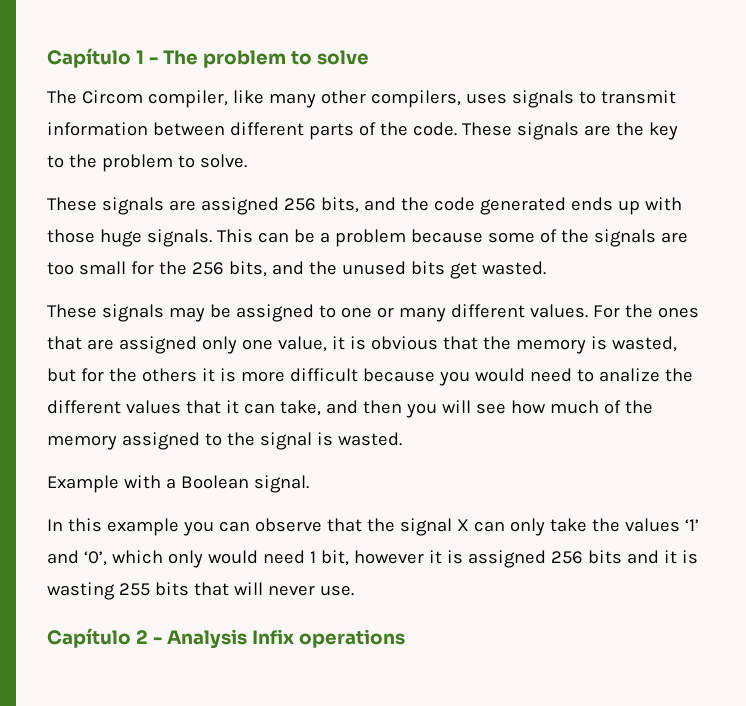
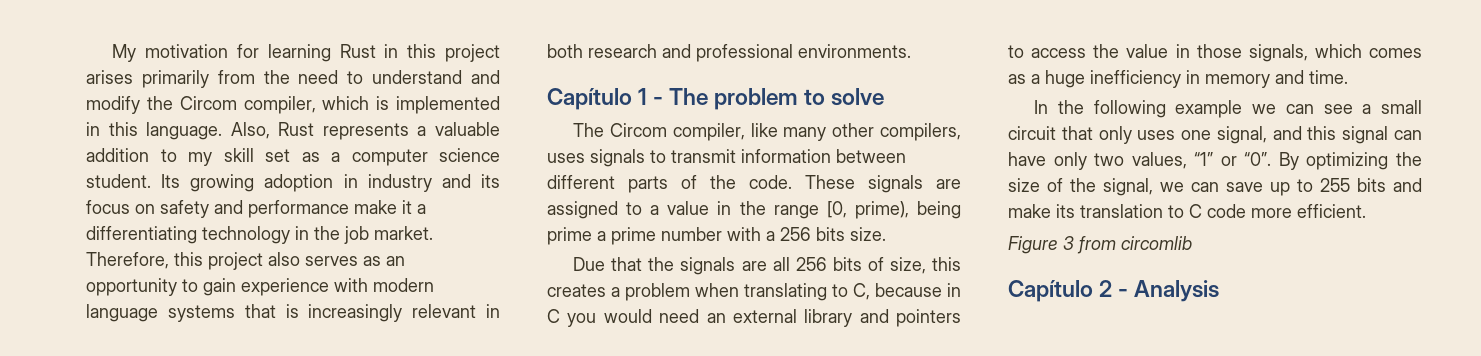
+ My motivation for learning Rust in this project arises primarily from the need to understand and modify the Circom compiler, which is implemented in this language. Also, Rust represents a valuable addition to my skill set as a computer science student. Its growing adoption in industry and its focus on safety and performance make it a differentiating technology in the job market. Therefore, this project also serves as an opportunity to gain experience with modern language systems that is increasingly relevant in both research and professional environments.
- These signals are the key to the problem to solve.
- These signals are assigned 256 bits, and the code generated ends up with those huge signals. This can be a problem because some of the signals are too small for the 256 bits, and the unused bits get wasted.
- These signals may be assigned to one or many different values. For the ones that are assigned only one value, it is obvious that the memory is wasted, but for the others it is more difficult because you would need to analize the different values that it can take, and then you will see how much of the memory assigned to the signal is wasted.
- Example with a Boolean signal.
- In this example you can observe that the signal X can only take the values ‘1’ and ‘0’, which only would need 1 bit, however it is assigned 256 bits and it is wasting 255 bits that will never use.
+ These signals are assigned to a value in the range [0, prime), being prime a prime number with a 256 bits size.
+ Due that the signals are all 256 bits of size, this creates a problem when translating to C, because in C you would need an external library and pointers to access the value in those signals, which comes as a huge inefficiency in memory and time.
+ In the following example we can see a small circuit that only uses one signal, and this signal can have only two values, “1” or “0”. By optimizing the size of the signal, we can save up to 255 bits and make its translation to C code more efficient.
+ Figure 3 from circomlib
- Capítulo 2 - Analysis Infix operations
+ Capítulo 2 - Analysis

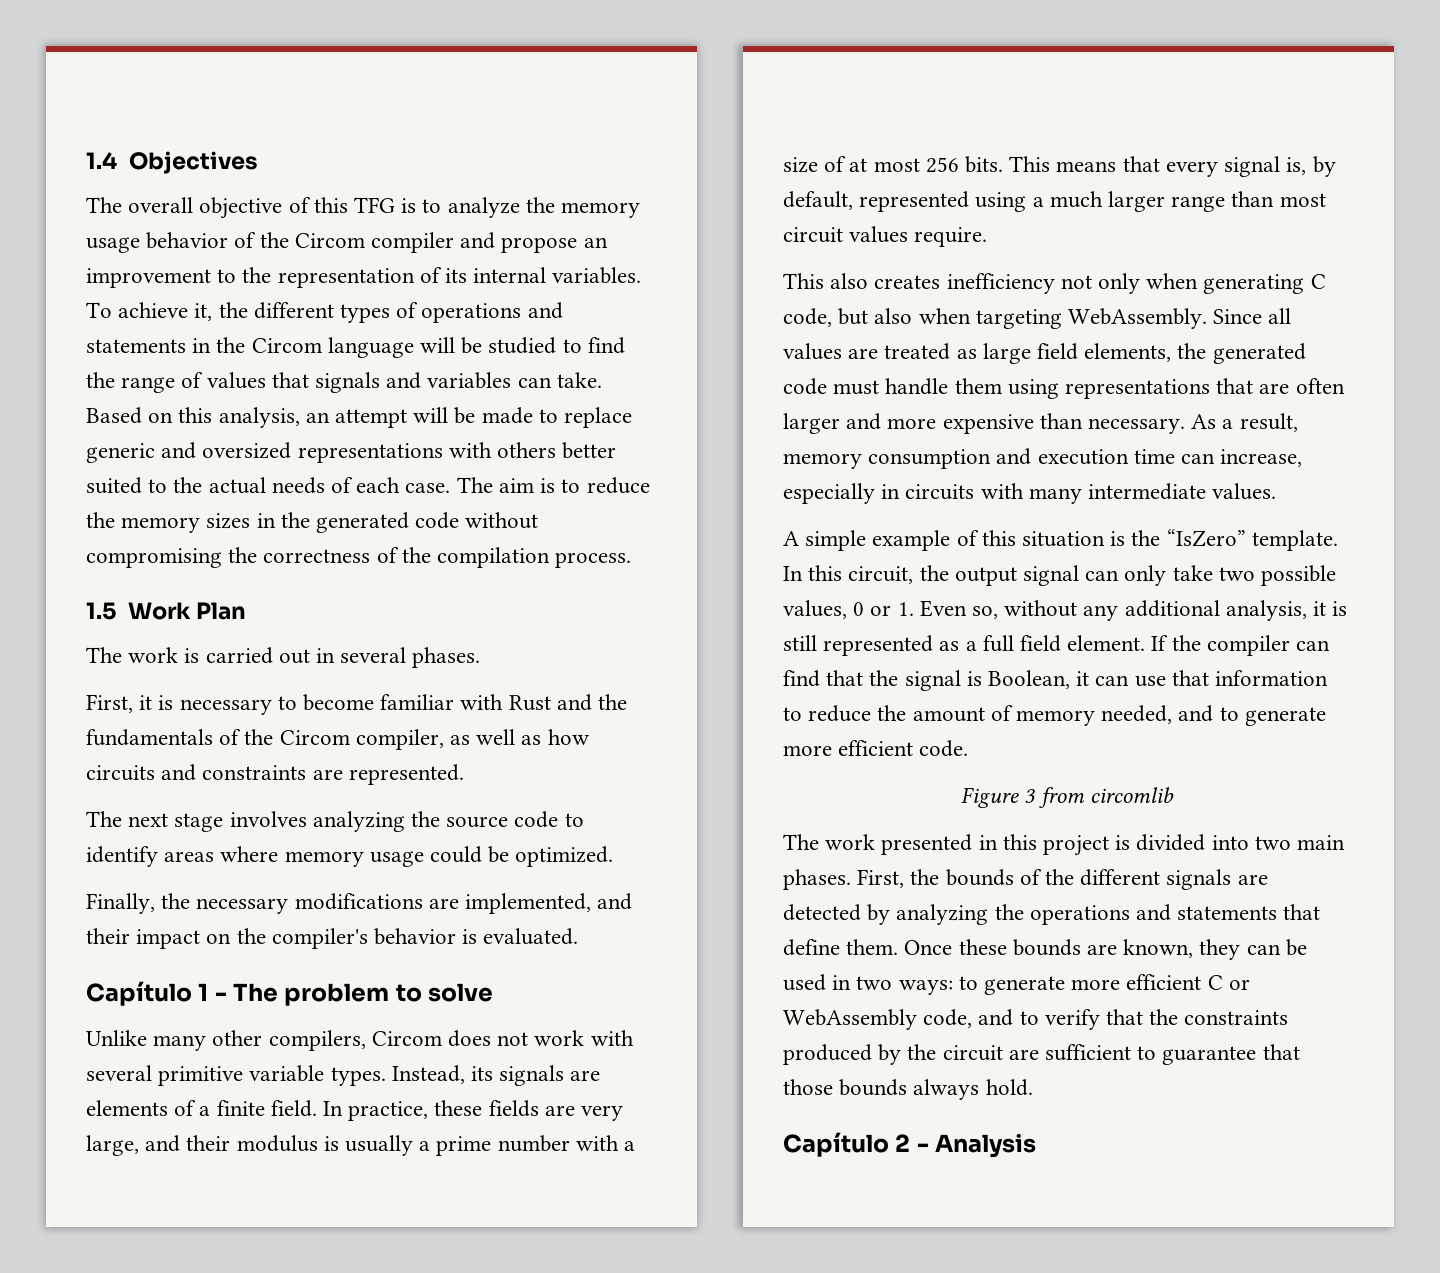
- My motivation for learning Rust in this project arises primarily from the need to understand and modify the Circom compiler, which is implemented in this language. Also, Rust represents a valuable addition to my skill set as a computer science student. Its growing adoption in industry and its focus on safety and performance make it a differentiating technology in the job market. Therefore, this project also serves as an opportunity to gain experience with modern language systems that is increasingly relevant in both research and professional environments.
+ 1.4 Objectives
+ The overall objective of this TFG is to analyze the memory usage behavior of the Circom compiler and propose an improvement to the representation of its internal variables. To achieve it, the different types of operations and statements in the Circom language will be studied to find the range of values that signals and variables can take. Based on this analysis, an attempt will be made to replace generic and oversized representations with others better suited to the actual needs of each case. The aim is to reduce the memory sizes in the generated code without compromising the correctness of the compilation process.
+ 1.5 Work Plan
+ The work is carried out in several phases.
+ First, it is necessary to become familiar with Rust and the fundamentals of the Circom compiler, as well as how circuits and constraints are represented.
+ The next stage involves analyzing the source code to identify areas where memory usage could be optimized.
+ Finally, the necessary modifications are implemented, and their impact on the compiler's behavior is evaluated.
- The Circom compiler, like many other compilers, uses signals to transmit information between different parts of the code. These signals are assigned to a value in the range [0, prime), being prime a prime number with a 256 bits size.
- Due that the signals are all 256 bits of size, this creates a problem when translating to C, because in C you would need an external library and pointers to access the value in those signals, which comes as a huge inefficiency in memory and time.
- In the following example we can see a small circuit that only uses one signal, and this signal can have only two values, “1” or “0”. By optimizing the size of the signal, we can save up to 255 bits and make its translation to C code more efficient.
+ Unlike many other compilers, Circom does not work with several primitive variable types. Instead, its signals are elements of a finite field. In practice, these fields are very large, and their modulus is usually a prime number with a size of at most 256 bits. This means that every signal is, by default, represented using a much larger range than most circuit values require.
+ This also creates inefficiency not only when generating C code, but also when targeting WebAssembly. Since all values are treated as large field elements, the generated code must handle them using representations that are often larger and more expensive than necessary. As a result, memory consumption and execution time can increase, especially in circuits with many intermediate values.
+ A simple example of this situation is the “IsZero” template. In this circuit, the output signal can only take two possible values, 0 or 1. Even so, without any additional analysis, it is still represented as a full field element. If the compiler can find that the signal is Boolean, it can use that information to reduce the amount of memory needed, and to generate more efficient code.
  Figure 3 from circomlib
+ The work presented in this project is divided into two main phases. First, the bounds of the different signals are detected by analyzing the operations and statements that define them. Once these bounds are known, they can be used in two ways: to generate more efficient C or WebAssembly code, and to verify that the constraints produced by the circuit are sufficient to guarantee that those bounds always hold.

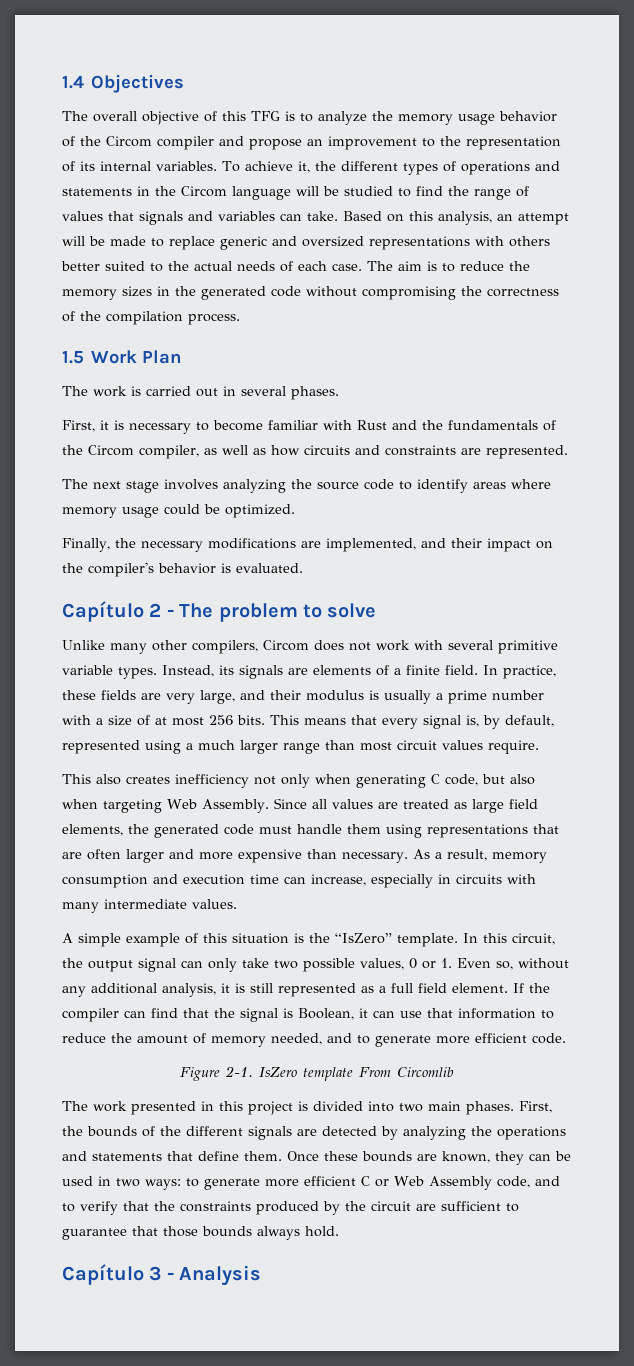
- Capítulo 1 - The problem to solve
+ Capítulo 2 - The problem to solve
- This also creates inefficiency not only when generating C code, but also when targeting WebAssembly.
+ This also creates inefficiency not only when generating C code, but also when targeting Web Assembly.
- Figure 3 from circomlib
+ Figure 2-1. IsZero template From Circomlib
- Once these bounds are known, they can be used in two ways: to generate more efficient C or WebAssembly code, and to verify that the constraints produced by the circuit are sufficient to guarantee that those bounds always hold.
+ Once these bounds are known, they can be used in two ways: to generate more efficient C or Web Assembly code, and to verify that the constraints produced by the circuit are sufficient to guarantee that those bounds always hold.
- Capítulo 2 - Analysis
+ Capítulo 3 - Analysis

